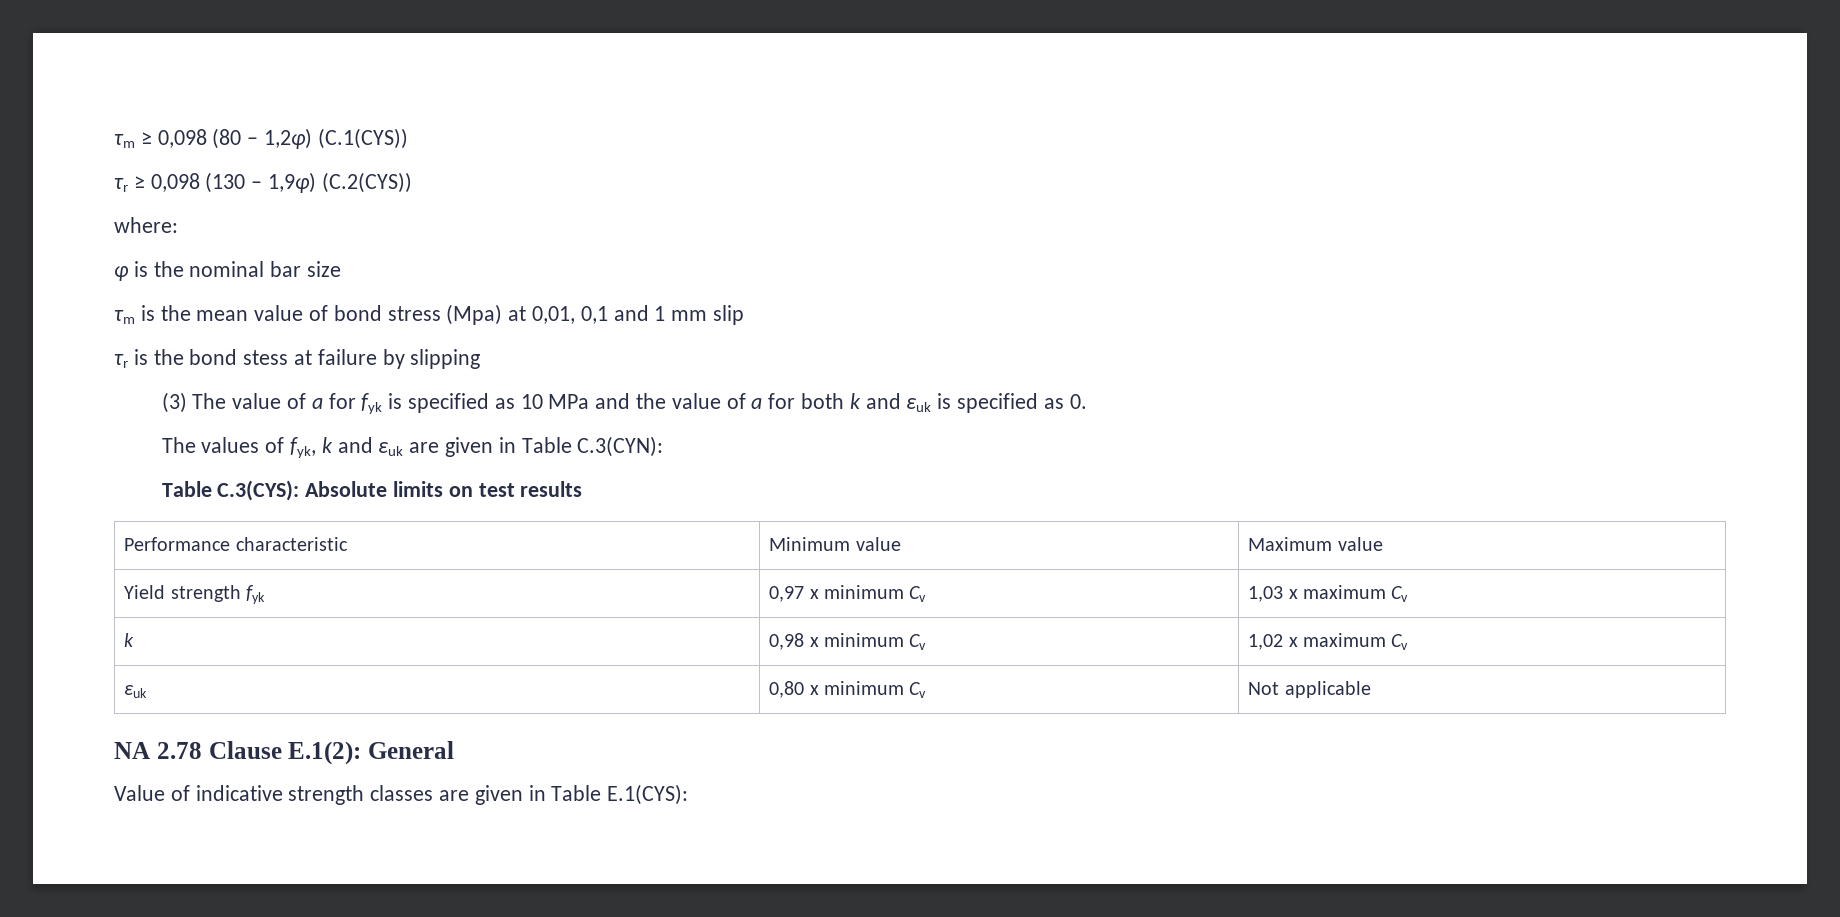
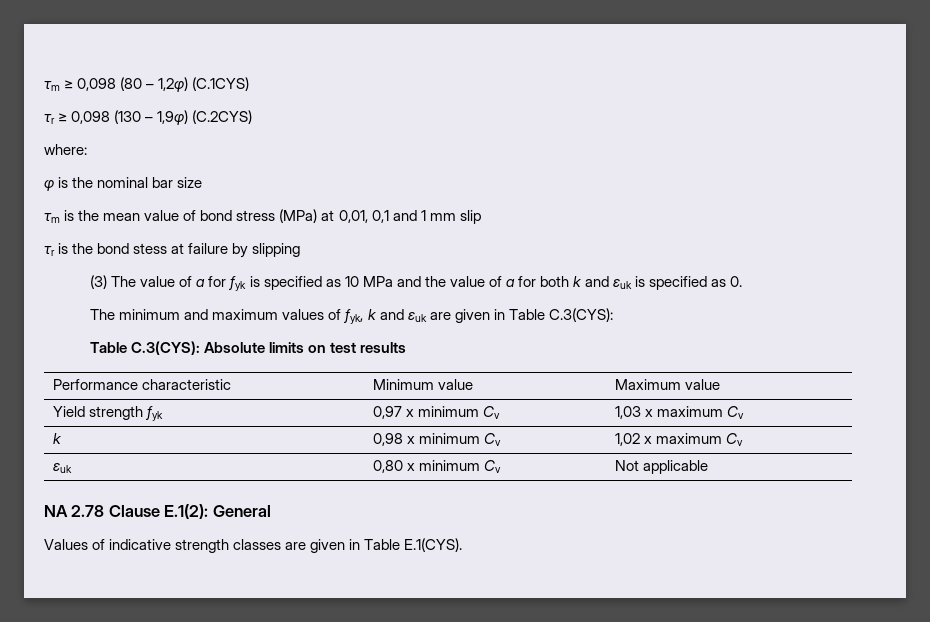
- τm ≥ 0,098 (80 – 1,2φ) (C.1(CYS))
+ τm ≥ 0,098 (80 – 1,2φ) (C.1CYS)
- τr ≥ 0,098 (130 – 1,9φ) (C.2(CYS))
+ τr ≥ 0,098 (130 – 1,9φ) (C.2CYS)
- τm is the mean value of bond stress (Mpa) at 0,01, 0,1 and 1 mm slip
+ τm is the mean value of bond stress (MPa) at 0,01, 0,1 and 1 mm slip
- The values of fyk, k and εuk are given in Table C.3(CYN):
+ The minimum and maximum values of fyk, k and εuk are given in Table C.3(CYS):
- Value of indicative strength classes are given in Table E.1(CYS):
+ Values of indicative strength classes are given in Table E.1(CYS).

